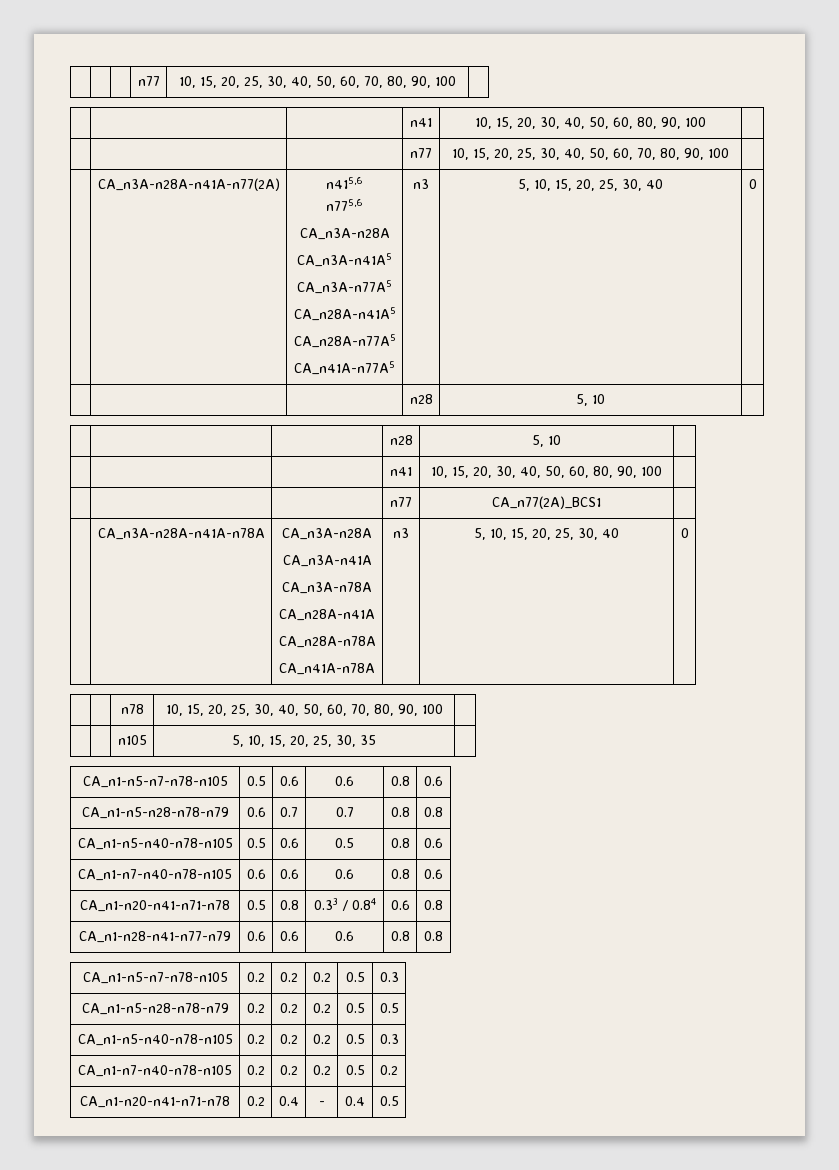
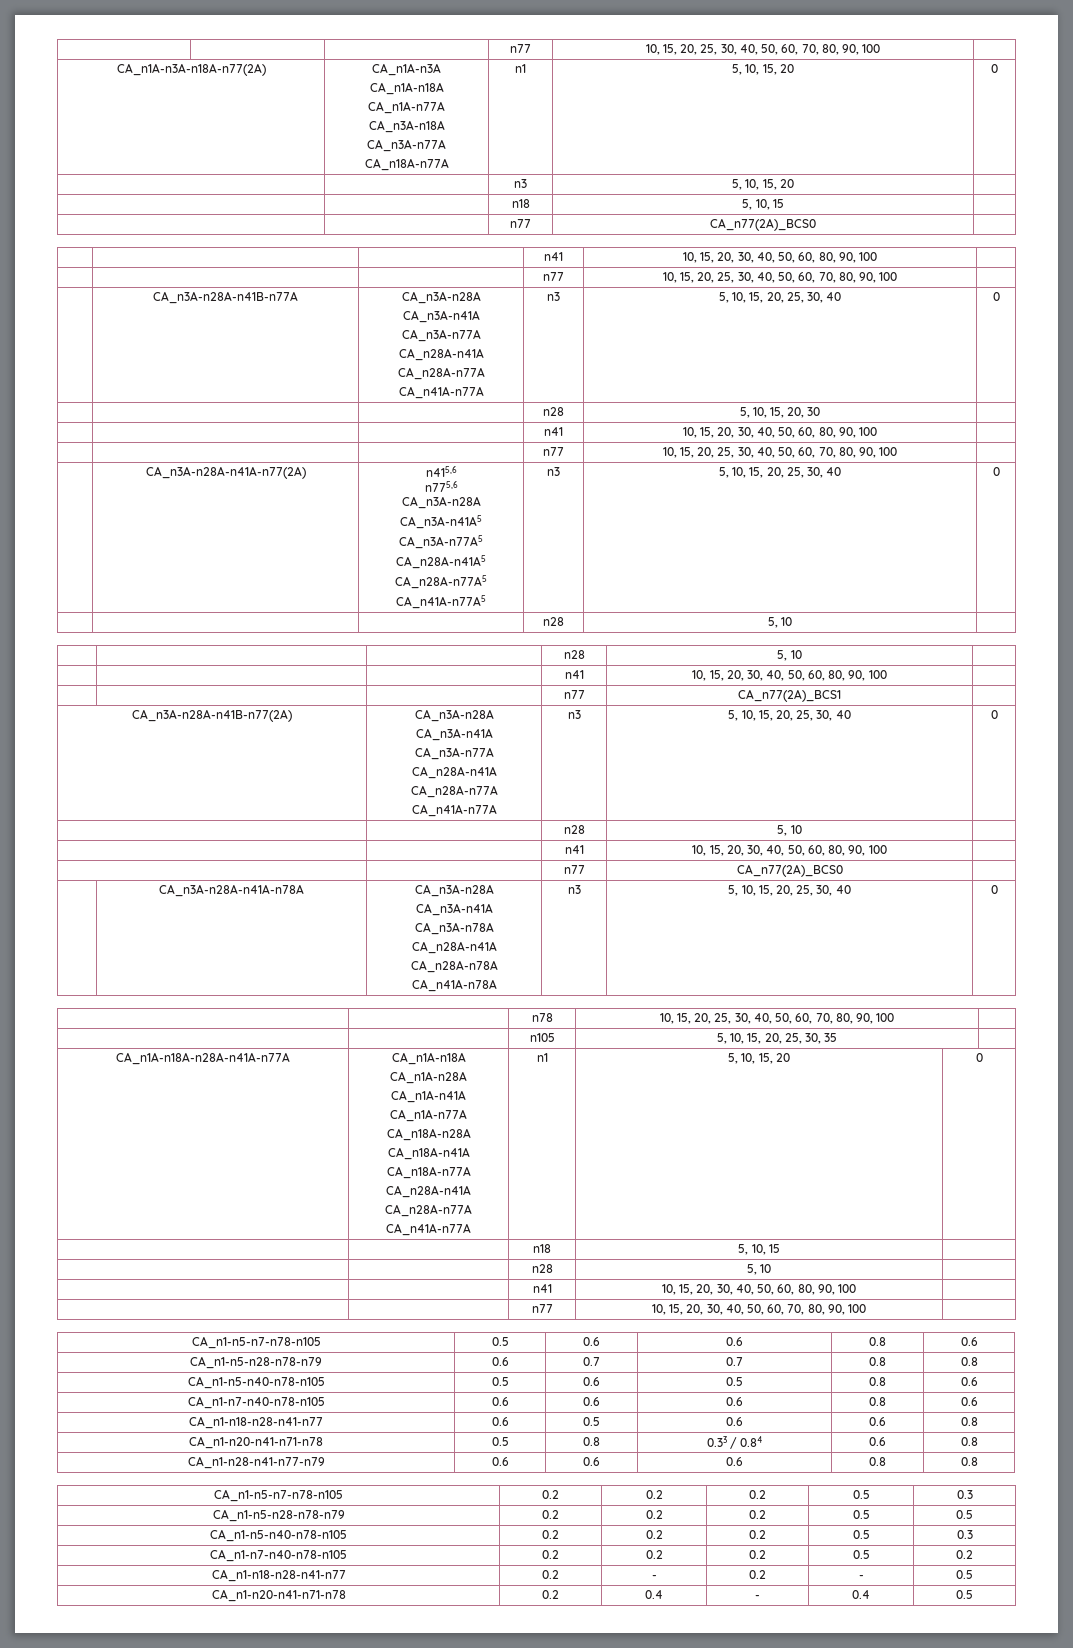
+ CA_n1A-n3A-n18A-n77(2A) | CA_n1A-n3A
+ CA_n1A-n18A
+ CA_n1A-n77A
+ CA_n3A-n18A
+ CA_n3A-n77A
+ CA_n18A-n77A | n1 | 5, 10, 15, 20 | 0
+ | | n3 | 5, 10, 15, 20 |
+ | | n18 | 5, 10, 15 |
+ | | n77 | CA_n77(2A)_BCS0 |
+ | | | n41 | 10, 15, 20, 30, 40, 50, 60, 80, 90, 100 |
+ | | | n77 | 10, 15, 20, 25, 30, 40, 50, 60, 70, 80, 90, 100 |
+ | CA_n3A-n28A-n41B-n77A | CA_n3A-n28A
+ CA_n3A-n41A
+ CA_n3A-n77A
+ CA_n28A-n41A
+ CA_n28A-n77A
+ CA_n41A-n77A | n3 | 5, 10, 15, 20, 25, 30, 40 | 0
+ | | | n28 | 5, 10, 15, 20, 30 |
+ CA_n3A-n28A-n41B-n77(2A) | CA_n3A-n28A
+ CA_n3A-n41A
+ CA_n3A-n77A
+ CA_n28A-n41A
+ CA_n28A-n77A
+ CA_n41A-n77A | n3 | 5, 10, 15, 20, 25, 30, 40 | 0
+ | | n28 | 5, 10 |
+ | | n41 | 10, 15, 20, 30, 40, 50, 60, 80, 90, 100 |
+ | | n77 | CA_n77(2A)_BCS0 |
+ CA_n1A-n18A-n28A-n41A-n77A | CA_n1A-n18A
+ CA_n1A-n28A
+ CA_n1A-n41A
+ CA_n1A-n77A
+ CA_n18A-n28A
+ CA_n18A-n41A
+ CA_n18A-n77A
+ CA_n28A-n41A
+ CA_n28A-n77A
+ CA_n41A-n77A | n1 | 5, 10, 15, 20 | 0
+ | | n18 | 5, 10, 15 |
+ | | n28 | 5, 10 |
+ | | n41 | 10, 15, 20, 30, 40, 50, 60, 80, 90, 100 |
+ | | n77 | 10, 15, 20, 30, 40, 50, 60, 70, 80, 90, 100 |
+ CA_n1-n18-n28-n41-n77 | 0.6 | 0.5 | 0.6 | 0.6 | 0.8
+ CA_n1-n18-n28-n41-n77 | 0.2 | - | 0.2 | - | 0.5

